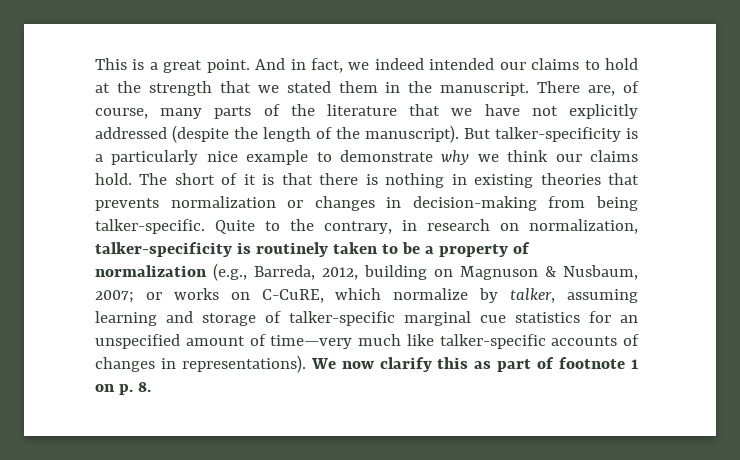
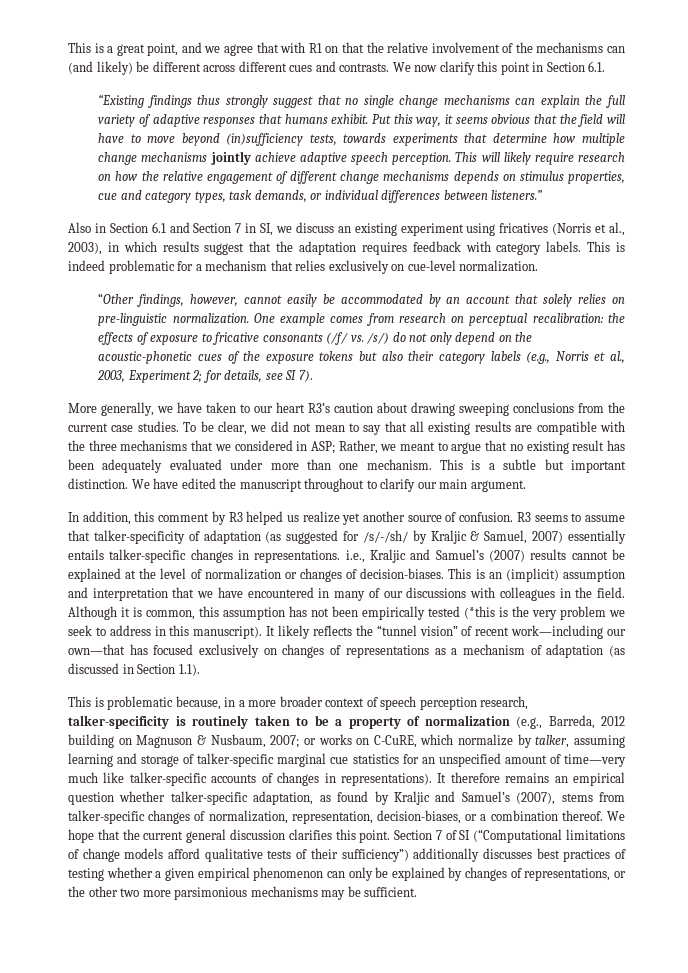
- This is a great point. And in fact, we indeed intended our claims to hold at the strength that we stated them in the manuscript. There are, of course, many parts of the literature that we have not explicitly addressed (despite the length of the manuscript). But talker-specificity is a particularly nice example to demonstrate why we think our claims hold. The short of it is that there is nothing in existing theories that prevents normalization or changes in decision-making from being talker-specific. Quite to the contrary, in research on normalization, talker-specificity is routinely taken to be a property of normalization (e.g., Barreda, 2012, building on Magnuson & Nusbaum, 2007; or works on C-CuRE, which normalize by talker, assuming learning and storage of talker-specific marginal cue statistics for an unspecified amount of time—very much like talker-specific accounts of changes in representations).
+ This is a great point, and we agree that with R1 on that the relative involvement of the mechanisms can (and likely) be different across different cues and contrasts. We now clarify this point in Section 6.1.
+ “Existing findings thus strongly suggest that no single change mechanisms can explain the full variety of adaptive responses that humans exhibit. Put this way, it seems obvious that the field will have to move beyond (in)sufficiency tests, towards experiments that determine how multiple change mechanisms jointly achieve adaptive speech perception. This will likely require research on how the relative engagement of different change mechanisms depends on stimulus properties, cue and category types, task demands, or individual differences between listeners.”
+ Also in Section 6.1 and Section 7 in SI, we discuss an existing experiment using fricatives (Norris et al., 2003), in which results suggest that the adaptation requires feedback with category labels. This is indeed problematic for a mechanism that relies exclusively on cue-level normalization.
+ “Other findings, however, cannot easily be accommodated by an account that solely relies on pre-linguistic normalization. One example comes from research on perceptual recalibration: the effects of exposure to fricative consonants (/f/ vs. /s/) do not only depend on the acoustic-phonetic cues of the exposure tokens but also their category labels (e.g., Norris et al., 2003, Experiment 2; for details, see SI 7).
+ More generally, we have taken to our heart R3’s caution about drawing sweeping conclusions from the current case studies. To be clear, we did not mean to say that all existing results are compatible with the three mechanisms that we considered in ASP; Rather, we meant to argue that no existing result has been adequately evaluated under more than one mechanism. This is a subtle but important distinction. We have edited the manuscript throughout to clarify our main argument.
+ In addition, this comment by R3 helped us realize yet another source of confusion. R3 seems to assume that talker-specificity of adaptation (as suggested for /s/-/sh/ by Kraljic & Samuel, 2007) essentially entails talker-specific changes in representations. i.e., Kraljic and Samuel’s (2007) results cannot be explained at the level of normalization or changes of decision-biases. This is an (implicit) assumption and interpretation that we have encountered in many of our discussions with colleagues in the field. Although it is common, this assumption has not been empirically tested (*this is the very problem we seek to address in this manuscript). It likely reflects the “tunnel vision” of recent work—including our own—that has focused exclusively on changes of representations as a mechanism of adaptation (as discussed in Section 1.1).
+ This is problematic because, in a more broader context of speech perception research, talker-specificity is routinely taken to be a property of normalization (e.g., Barreda, 2012 building on Magnuson & Nusbaum, 2007; or works on C-CuRE, which normalize by talker, assuming learning and storage of talker-specific marginal cue statistics for an unspecified amount of time—very much like talker-specific accounts of changes in representations).
- We now clarify this as part of footnote 1 on p. 8.
+ It therefore remains an empirical question whether talker-specific adaptation, as found by Kraljic and Samuel’s (2007), stems from talker-specific changes of normalization, representation, decision-biases, or a combination thereof. We hope that the current general discussion clarifies this point. Section 7 of SI (“Computational limitations of change models afford qualitative tests of their sufficiency”) additionally discusses best practices of testing whether a given empirical phenomenon can only be explained by changes of representations, or the other two more parsimonious mechanisms may be sufficient.

